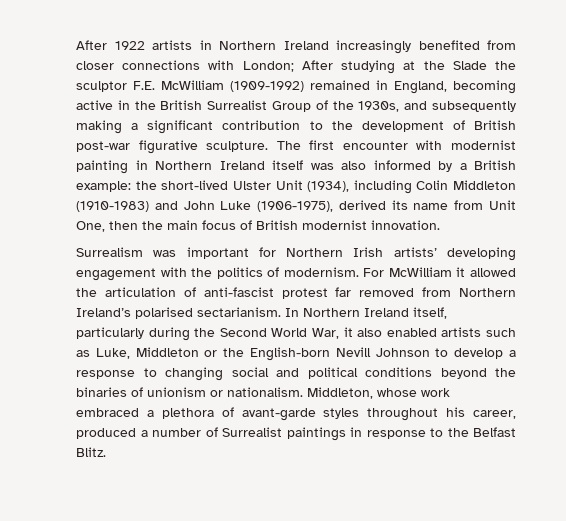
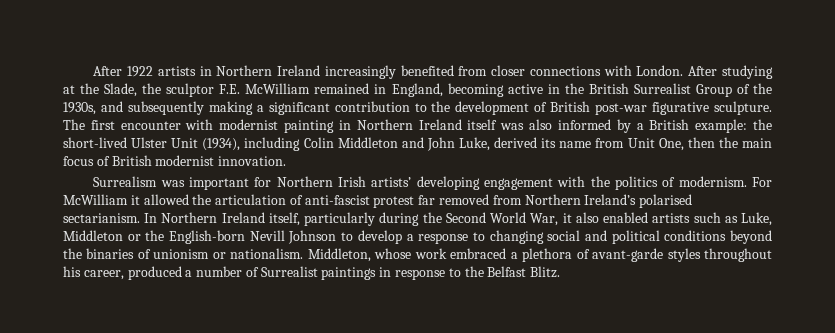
- After 1922 artists in Northern Ireland increasingly benefited from closer connections with London; After studying at the Slade the sculptor F.E. McWilliam (1909-1992) remained in England, becoming active in the British Surrealist Group of the 1930s, and subsequently making a significant contribution to the development of British post-war figurative sculpture.
+ After 1922 artists in Northern Ireland increasingly benefited from closer connections with London. After studying at the Slade, the sculptor F.E. McWilliam remained in England, becoming active in the British Surrealist Group of the 1930s, and subsequently making a significant contribution to the development of British post-war figurative sculpture.
- The first encounter with modernist painting in Northern Ireland itself was also informed by a British example: the short-lived Ulster Unit (1934), including Colin Middleton (1910-1983) and John Luke (1906-1975), derived its name from Unit One, then the main focus of British modernist innovation.
+ The first encounter with modernist painting in Northern Ireland itself was also informed by a British example: the short-lived Ulster Unit (1934), including Colin Middleton and John Luke, derived its name from Unit One, then the main focus of British modernist innovation.

